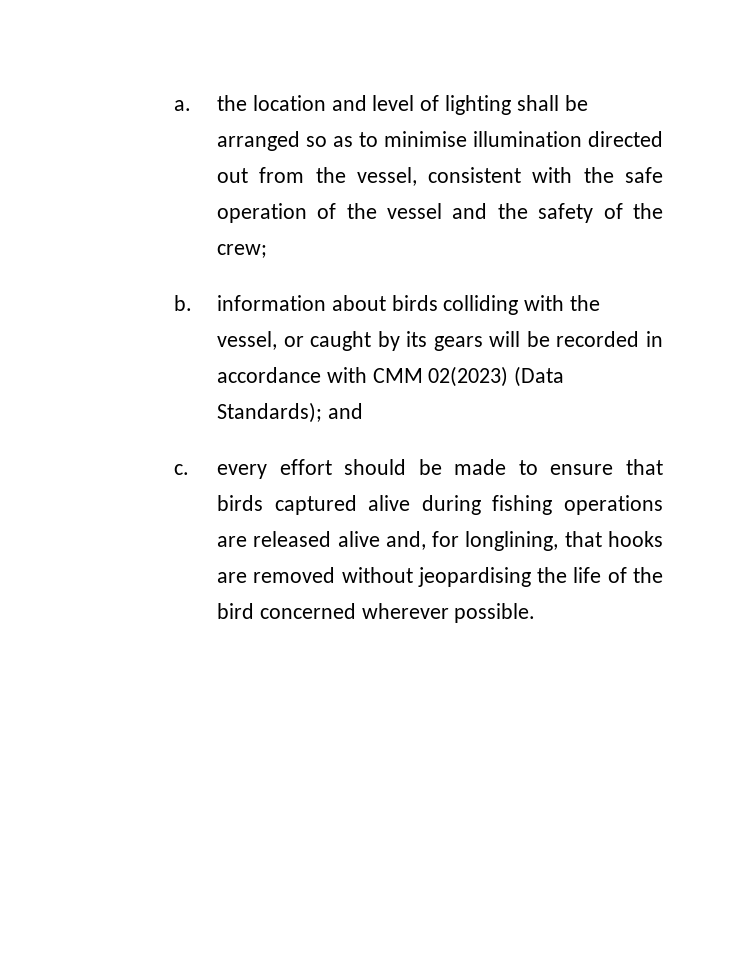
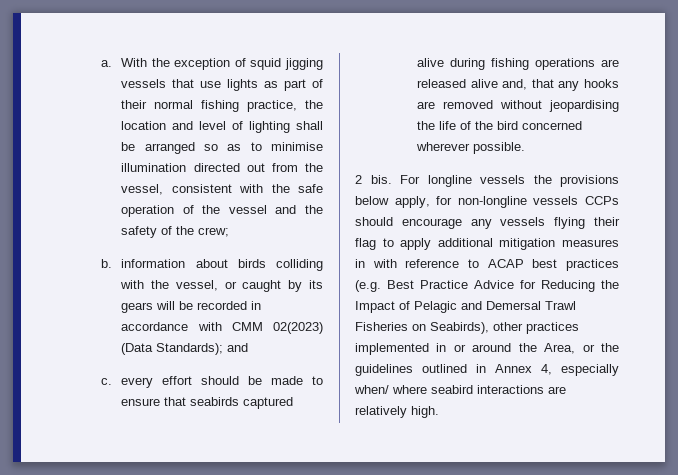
- a. the location and level of lighting shall be arranged so as to minimise illumination directed out from the vessel, consistent with the safe operation of the vessel and the safety of the crew;
+ a. With the exception of squid jigging vessels that use lights as part of their normal fishing practice, the location and level of lighting shall be arranged so as to minimise illumination directed out from the vessel, consistent with the safe operation of the vessel and the safety of the crew;
- c. every effort should be made to ensure that birds captured alive during fishing operations are released alive and, for longlining, that hooks are removed without jeopardising the life of the bird concerned wherever possible.
+ c. every effort should be made to ensure that seabirds captured alive during fishing operations are released alive and, that any hooks are removed without jeopardising the life of the bird concerned wherever possible.
+ 2 bis. For longline vessels the provisions below apply, for non-longline vessels CCPs should encourage any vessels flying their flag to apply additional mitigation measures in with reference to ACAP best practices (e.g. Best Practice Advice for Reducing the Impact of Pelagic and Demersal Trawl Fisheries on Seabirds), other practices implemented in or around the Area, or the guidelines outlined in Annex 4, especially when/ where seabird interactions are relatively high.

